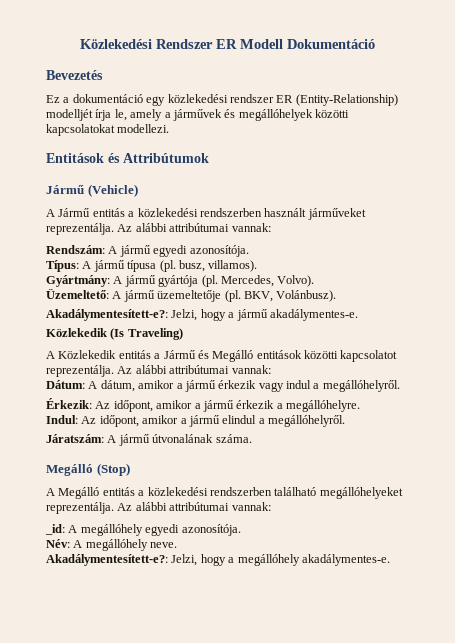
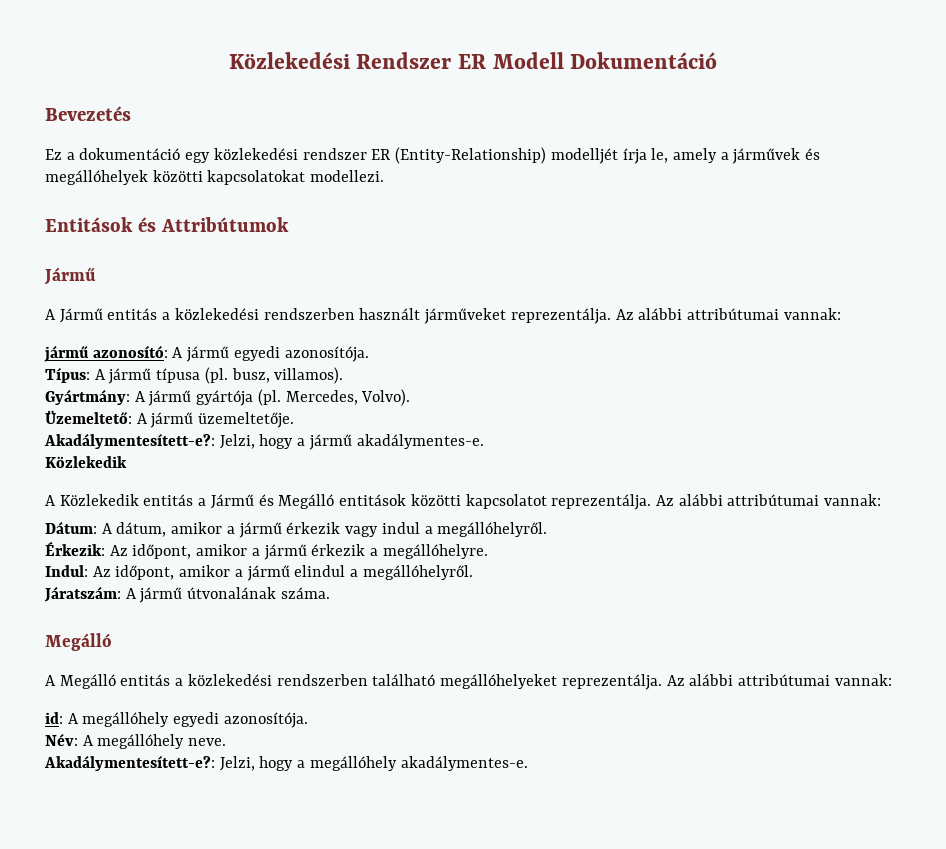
  Entitások és Attribútumok
- Jármű (Vehicle)
+ Jármű
- Rendszám: A jármű egyedi azonosítója.
+ jármű azonosító: A jármű egyedi azonosítója.
- Üzemeltető: A jármű üzemeltetője (pl. BKV, Volánbusz).
+ Üzemeltető: A jármű üzemeltetője.
  Akadálymentesített-e?: Jelzi, hogy a jármű akadálymentes-e.
- Közlekedik (Is Traveling)
+ Közlekedik
  Járatszám: A jármű útvonalának száma.
- Megálló (Stop)
+ Megálló
- _id: A megállóhely egyedi azonosítója.
+ id: A megállóhely egyedi azonosítója.

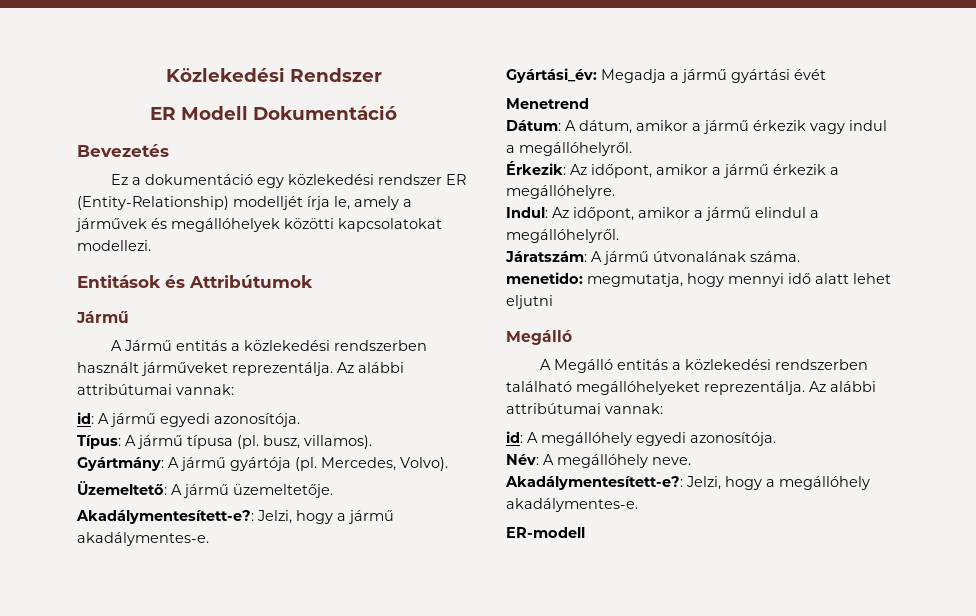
- Közlekedési Rendszer ER Modell Dokumentáció
+ Közlekedési Rendszer
+ ER Modell Dokumentáció
- jármű azonosító: A jármű egyedi azonosítója.
+ id: A jármű egyedi azonosítója.
  Akadálymentesített-e?: Jelzi, hogy a jármű akadálymentes-e.
- Közlekedik
- A Közlekedik entitás a Jármű és Megálló entitások közötti kapcsolatot reprezentálja. Az alábbi attribútumai vannak:
+ Gyártási_év: Megadja a jármű gyártási évét
+ Menetrend
+ menetido: megmutatja, hogy mennyi idő alatt lehet eljutni
+ ER-modell

